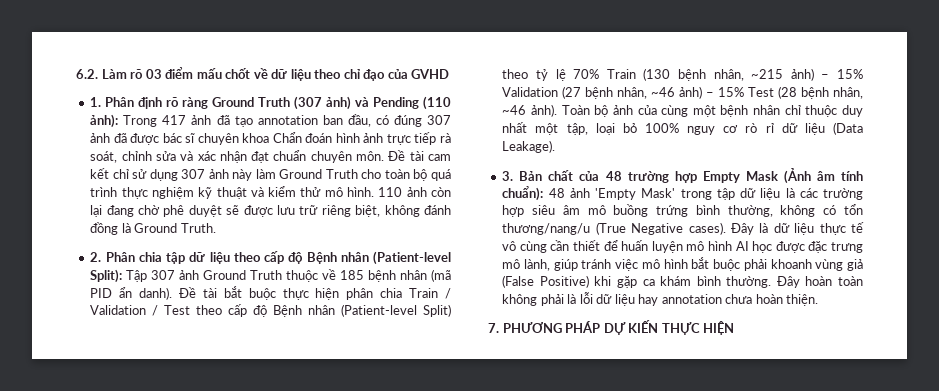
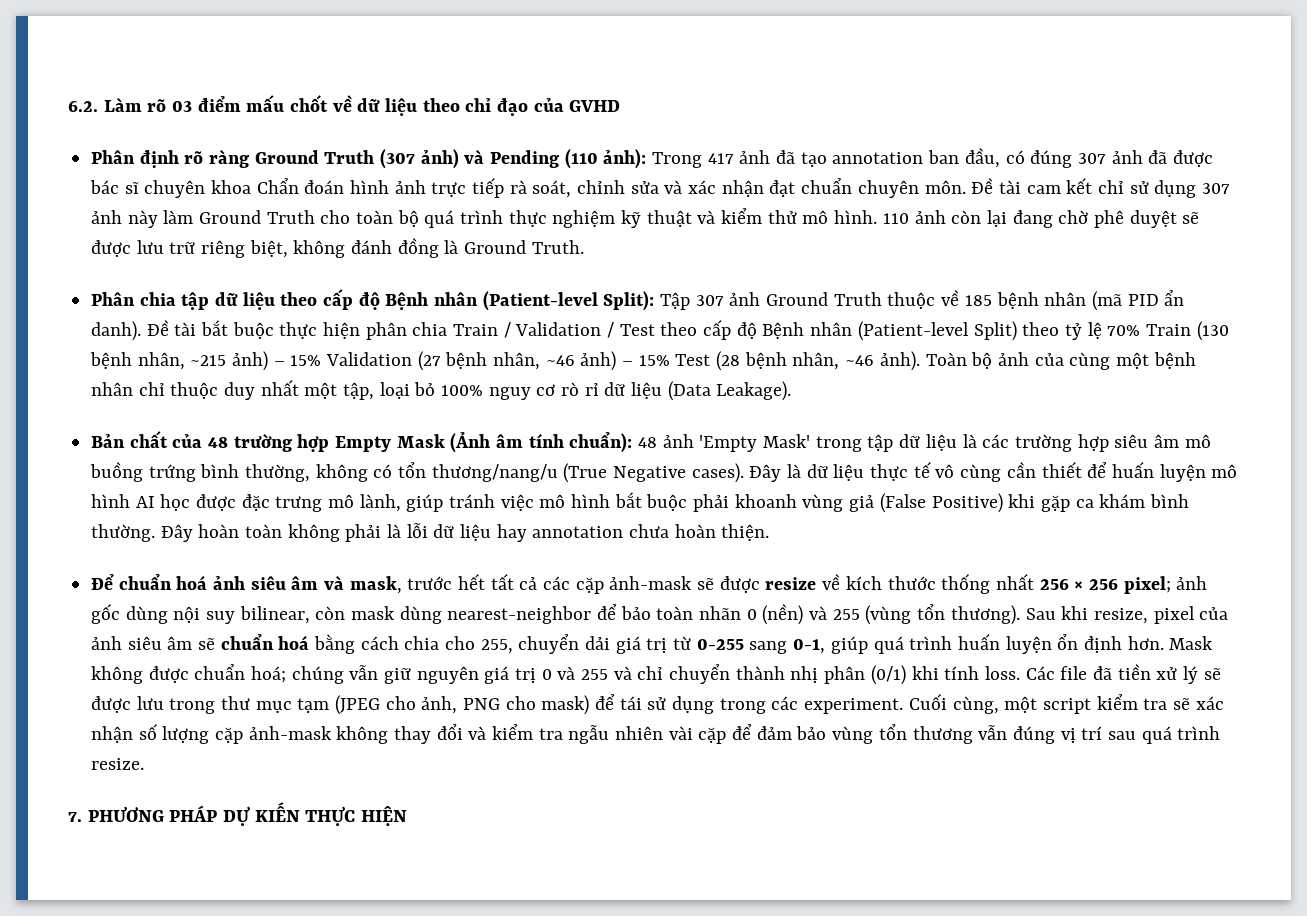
- 1. Phân định rõ ràng Ground Truth (307 ảnh) và Pending (110 ảnh): Trong 417 ảnh đã tạo annotation ban đầu, có đúng 307 ảnh đã được bác sĩ chuyên khoa Chẩn đoán hình ảnh trực tiếp rà soát, chỉnh sửa và xác nhận đạt chuẩn chuyên môn.
+ Phân định rõ ràng Ground Truth (307 ảnh) và Pending (110 ảnh): Trong 417 ảnh đã tạo annotation ban đầu, có đúng 307 ảnh đã được bác sĩ chuyên khoa Chẩn đoán hình ảnh trực tiếp rà soát, chỉnh sửa và xác nhận đạt chuẩn chuyên môn.
- 2. Phân chia tập dữ liệu theo cấp độ Bệnh nhân (Patient-level Split): Tập 307 ảnh Ground Truth thuộc về 185 bệnh nhân (mã PID ẩn danh).
+ Phân chia tập dữ liệu theo cấp độ Bệnh nhân (Patient-level Split): Tập 307 ảnh Ground Truth thuộc về 185 bệnh nhân (mã PID ẩn danh).
- 3. Bản chất của 48 trường hợp Empty Mask (Ảnh âm tính chuẩn): 48 ảnh 'Empty Mask' trong tập dữ liệu là các trường hợp siêu âm mô buồng trứng bình thường, không có tổn thương/nang/u (True Negative cases).
+ Bản chất của 48 trường hợp Empty Mask (Ảnh âm tính chuẩn): 48 ảnh 'Empty Mask' trong tập dữ liệu là các trường hợp siêu âm mô buồng trứng bình thường, không có tổn thương/nang/u (True Negative cases).
+ Để chuẩn hoá ảnh siêu âm và mask, trước hết tất cả các cặp ảnh-mask sẽ được resize về kích thước thống nhất 256 × 256 pixel; ảnh gốc dùng nội suy bilinear, còn mask dùng nearest-neighbor để bảo toàn nhãn 0 (nền) và 255 (vùng tổn thương). Sau khi resize, pixel của ảnh siêu âm sẽ chuẩn hoá bằng cách chia cho 255, chuyển dải giá trị từ 0-255 sang 0-1, giúp quá trình huấn luyện ổn định hơn. Mask không được chuẩn hoá; chúng vẫn giữ nguyên giá trị 0 và 255 và chỉ chuyển thành nhị phân (0/1) khi tính loss. Các file đã tiền xử lý sẽ được lưu trong thư mục tạm (JPEG cho ảnh, PNG cho mask) để tái sử dụng trong các experiment. Cuối cùng, một script kiểm tra sẽ xác nhận số lượng cặp ảnh-mask không thay đổi và kiểm tra ngẫu nhiên vài cặp để đảm bảo vùng tổn thương vẫn đúng vị trí sau quá trình resize.

